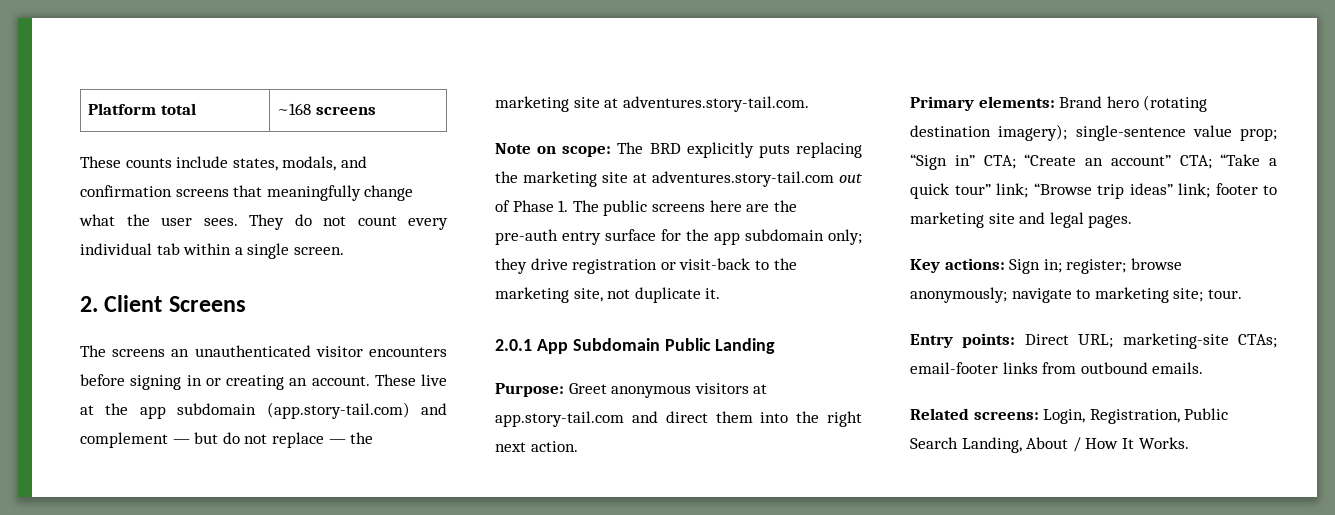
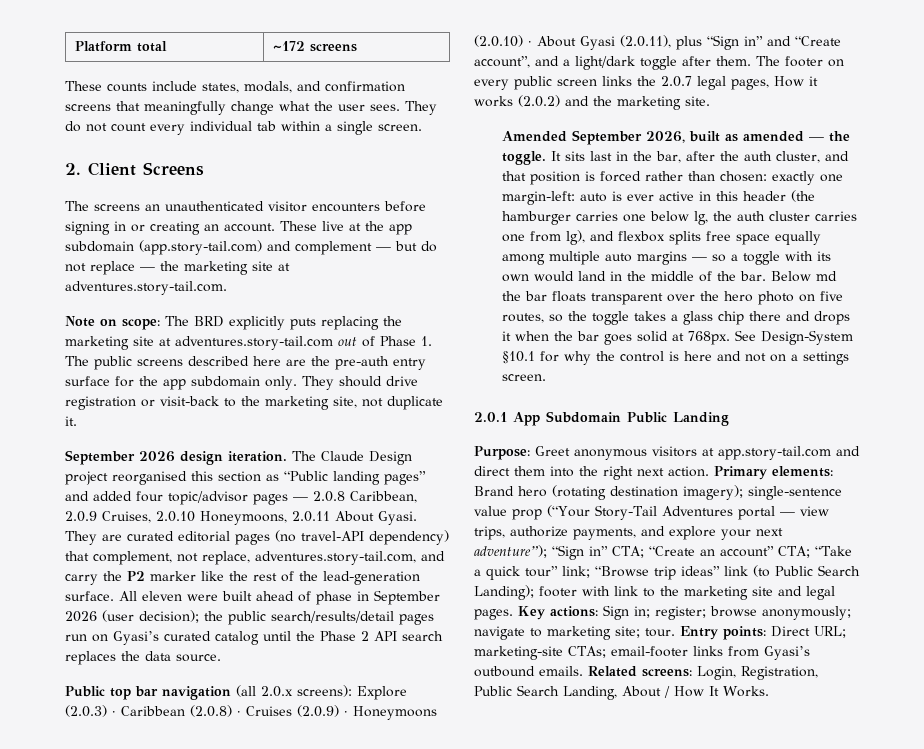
- Platform total | ~168 screens
+ Platform total | ~172 screens
- Note on scope: The BRD explicitly puts replacing the marketing site at adventures.story-tail.com out of Phase 1. The public screens here are the pre-auth entry surface for the app subdomain only; they drive registration or visit-back to the marketing site, not duplicate it.
+ Note on scope: The BRD explicitly puts replacing the marketing site at adventures.story-tail.com out of Phase 1. The public screens described here are the pre-auth entry surface for the app subdomain only. They should drive registration or visit-back to the marketing site, not duplicate it.
+ September 2026 design iteration. The Claude Design project reorganised this section as “Public landing pages” and added four topic/advisor pages — 2.0.8 Caribbean, 2.0.9 Cruises, 2.0.10 Honeymoons, 2.0.11 About Gyasi. They are curated editorial pages (no travel-API dependency) that complement, not replace, adventures.story-tail.com, and carry the P2 marker like the rest of the lead-generation surface. All eleven were built ahead of phase in September 2026 (user decision); the public search/results/detail pages run on Gyasi’s curated catalog until the Phase 2 API search replaces the data source.
+ Public top bar navigation (all 2.0.x screens): Explore (2.0.3) · Caribbean (2.0.8) · Cruises (2.0.9) · Honeymoons (2.0.10) · About Gyasi (2.0.11), plus “Sign in” and “Create account”, and a light/dark toggle after them. The footer on every public screen links the 2.0.7 legal pages, How it works (2.0.2) and the marketing site.
+ Amended September 2026, built as amended — the toggle. It sits last in the bar, after the auth cluster, and that position is forced rather than chosen: exactly one margin-left: auto is ever active in this header (the hamburger carries one below lg, the auth cluster carries one from lg), and flexbox splits free space equally among multiple auto margins — so a toggle with its own would land in the middle of the bar. Below md the bar floats transparent over the hero photo on five routes, so the toggle takes a glass chip there and drops it when the bar goes solid at 768px. See Design-System §10.1 for why the control is here and not on a settings screen.
- Greet anonymous visitors at app.story-tail.com and direct them into the right next action.
- Primary elements:
+ Greet anonymous visitors at app.story-tail.com and direct them into the right next action. Primary elements:
- single-sentence value prop;
+ single-sentence value prop (“Your Story-Tail Adventures portal — view trips, authorize payments, and explore your next adventure”);
- “Browse trip ideas” link; footer to marketing site and legal pages.
- Key actions:
+ “Browse trip ideas” link (to Public Search Landing); footer with link to the marketing site and legal pages. Key actions:
- tour.
- Entry points:
+ tour. Entry points:
- email-footer links from outbound emails.
- Related screens:
+ email-footer links from Gyasi’s outbound emails. Related screens:

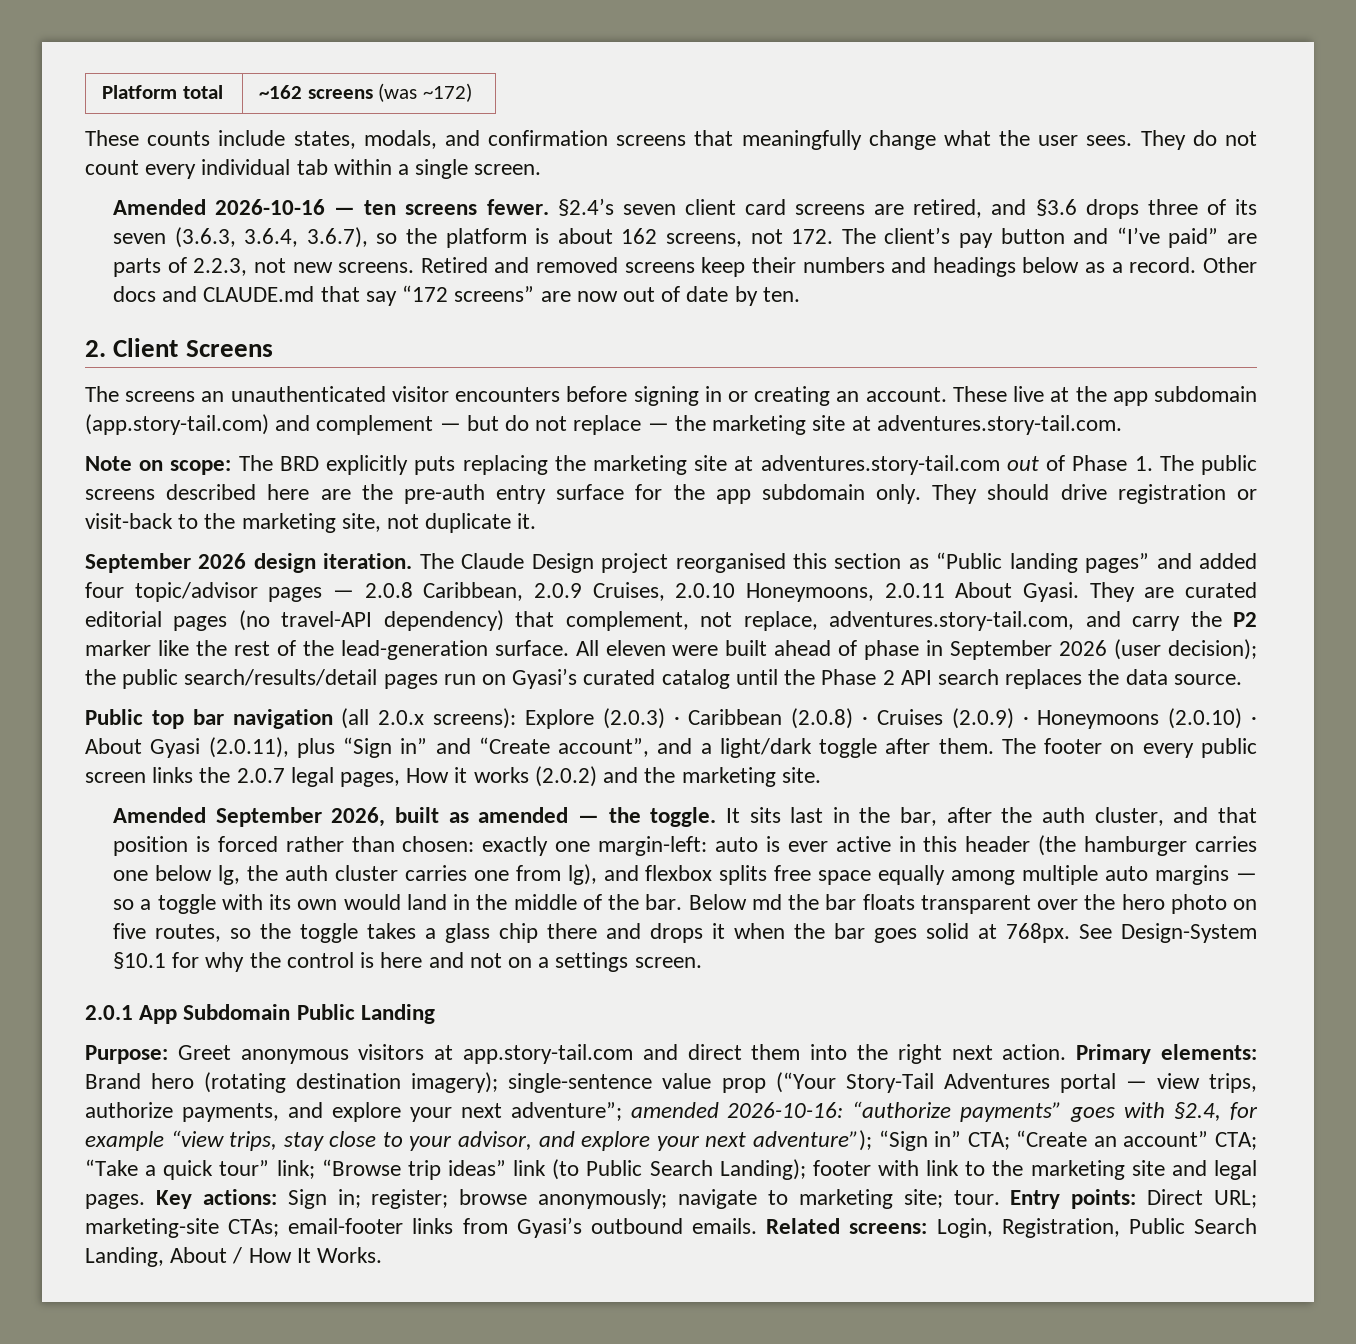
- Platform total | ~172 screens
+ Platform total | ~162 screens (was ~172)
+ Amended 2026-10-16 — ten screens fewer. §2.4’s seven client card screens are retired, and §3.6 drops three of its seven (3.6.3, 3.6.4, 3.6.7), so the platform is about 162 screens, not 172. The client’s pay button and “I’ve paid” are parts of 2.2.3, not new screens. Retired and removed screens keep their numbers and headings below as a record. Other docs and CLAUDE.md that say “172 screens” are now out of date by ten.
- Primary elements: Brand hero (rotating destination imagery); single-sentence value prop (“Your Story-Tail Adventures portal — view trips, authorize payments, and explore your next adventure”); “Sign in” CTA; “Create an account” CTA; “Take a quick tour” link; “Browse trip ideas” link (to Public Search Landing); footer with link to the marketing site and legal pages.
+ Primary elements: Brand hero (rotating destination imagery); single-sentence value prop (“Your Story-Tail Adventures portal — view trips, authorize payments, and explore your next adventure”; amended 2026-10-16: “authorize payments” goes with §2.4, for example “view trips, stay close to your advisor, and explore your next adventure”); “Sign in” CTA; “Create an account” CTA; “Take a quick tour” link; “Browse trip ideas” link (to Public Search Landing); footer with link to the marketing site and legal pages.

